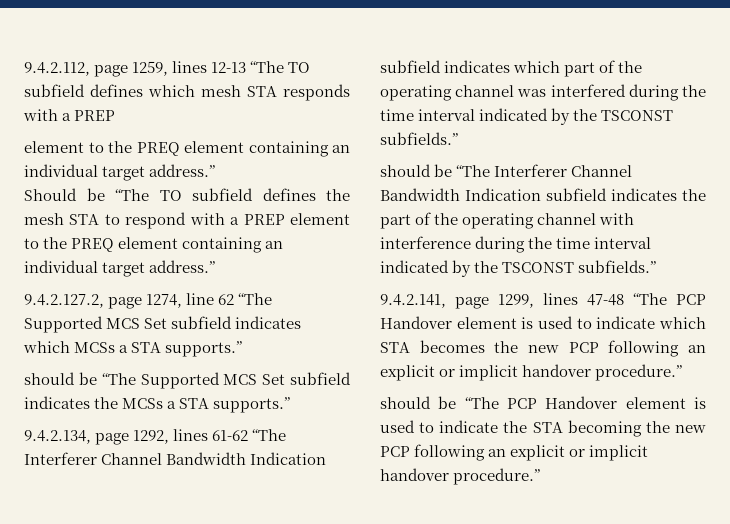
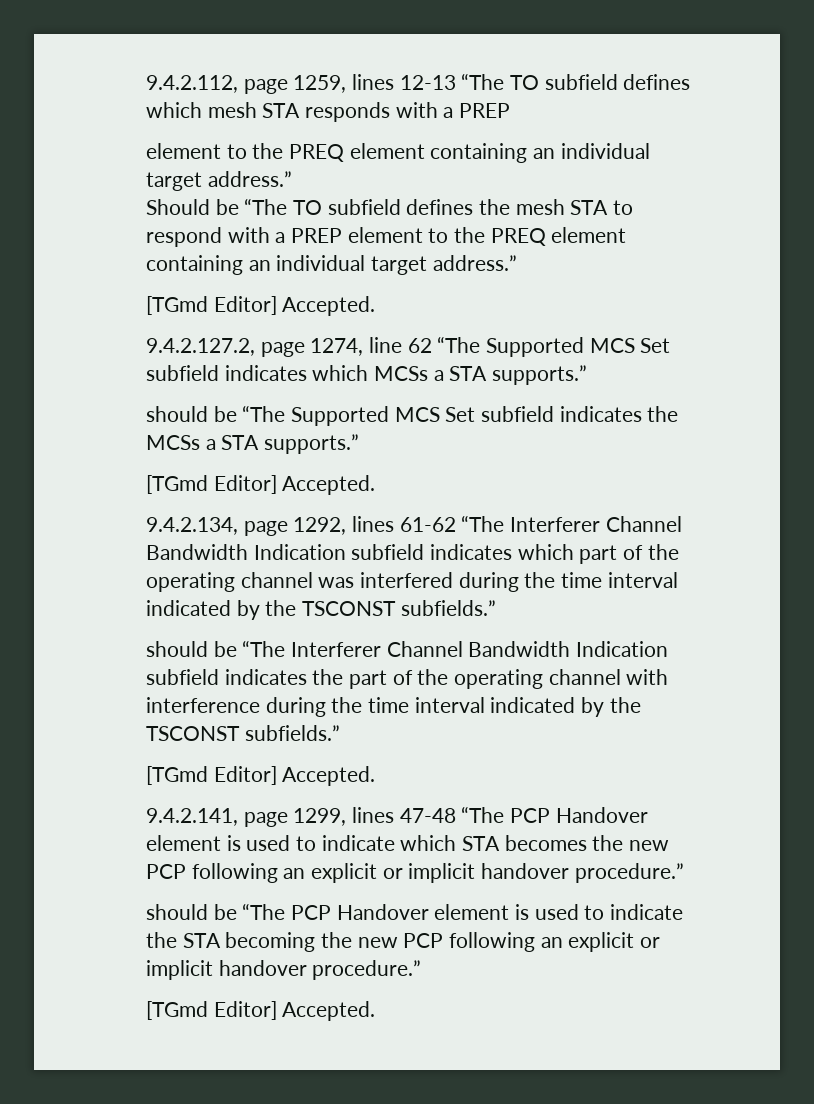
  Should be “The TO subfield defines the mesh STA to respond with a PREP element to the PREQ element containing an individual target address.”
+ [TGmd Editor] Accepted.
  should be “The Supported MCS Set subfield indicates the MCSs a STA supports.”
+ [TGmd Editor] Accepted.
  should be “The Interferer Channel Bandwidth Indication subfield indicates the part of the operating channel with interference during the time interval indicated by the TSCONST subfields.”
+ [TGmd Editor] Accepted.
  should be “The PCP Handover element is used to indicate the STA becoming the new PCP following an explicit or implicit handover procedure.”
+ [TGmd Editor] Accepted.

